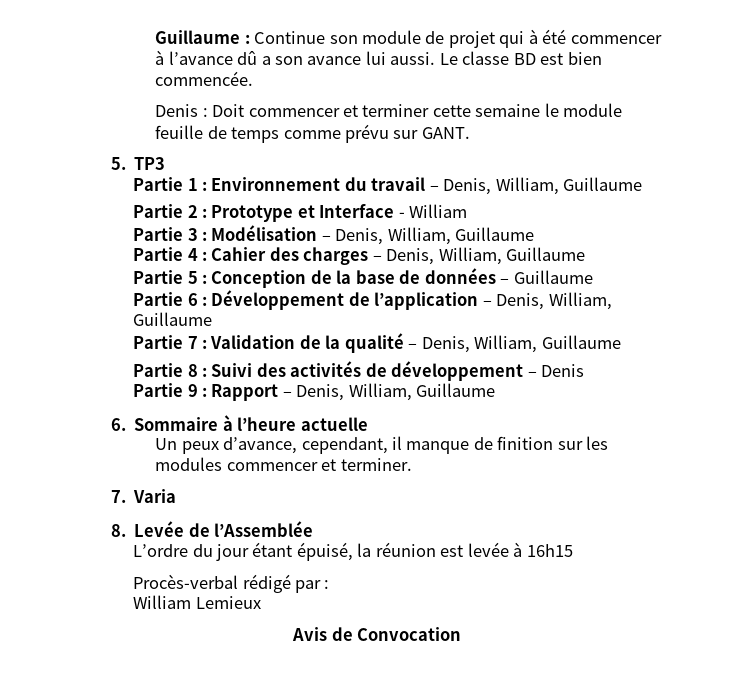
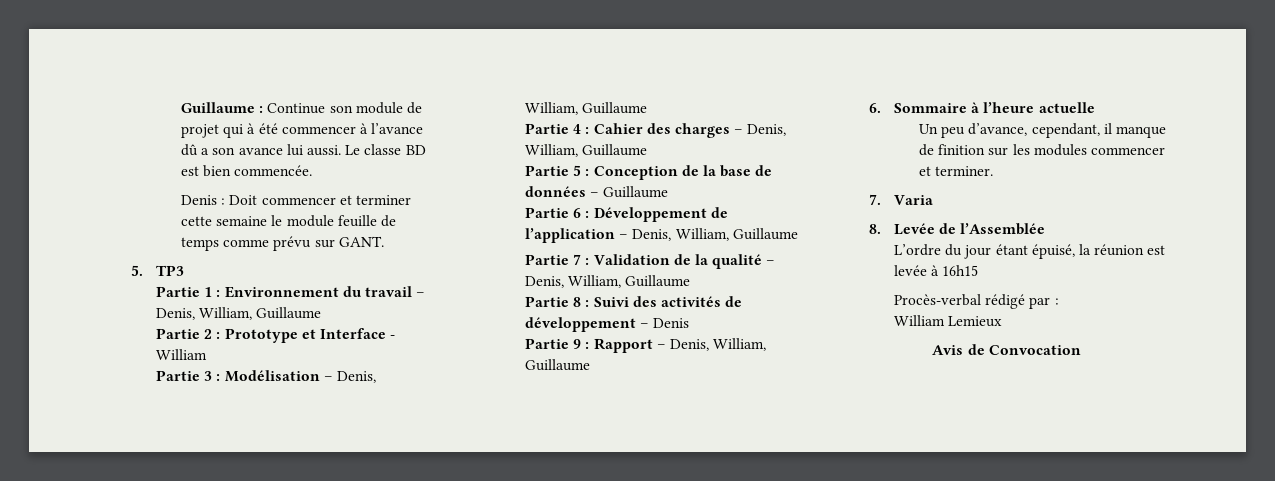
- Un peux d’avance, cependant, il manque de finition sur les modules commencer et terminer.
+ Un peu d’avance, cependant, il manque de finition sur les modules commencer et terminer.

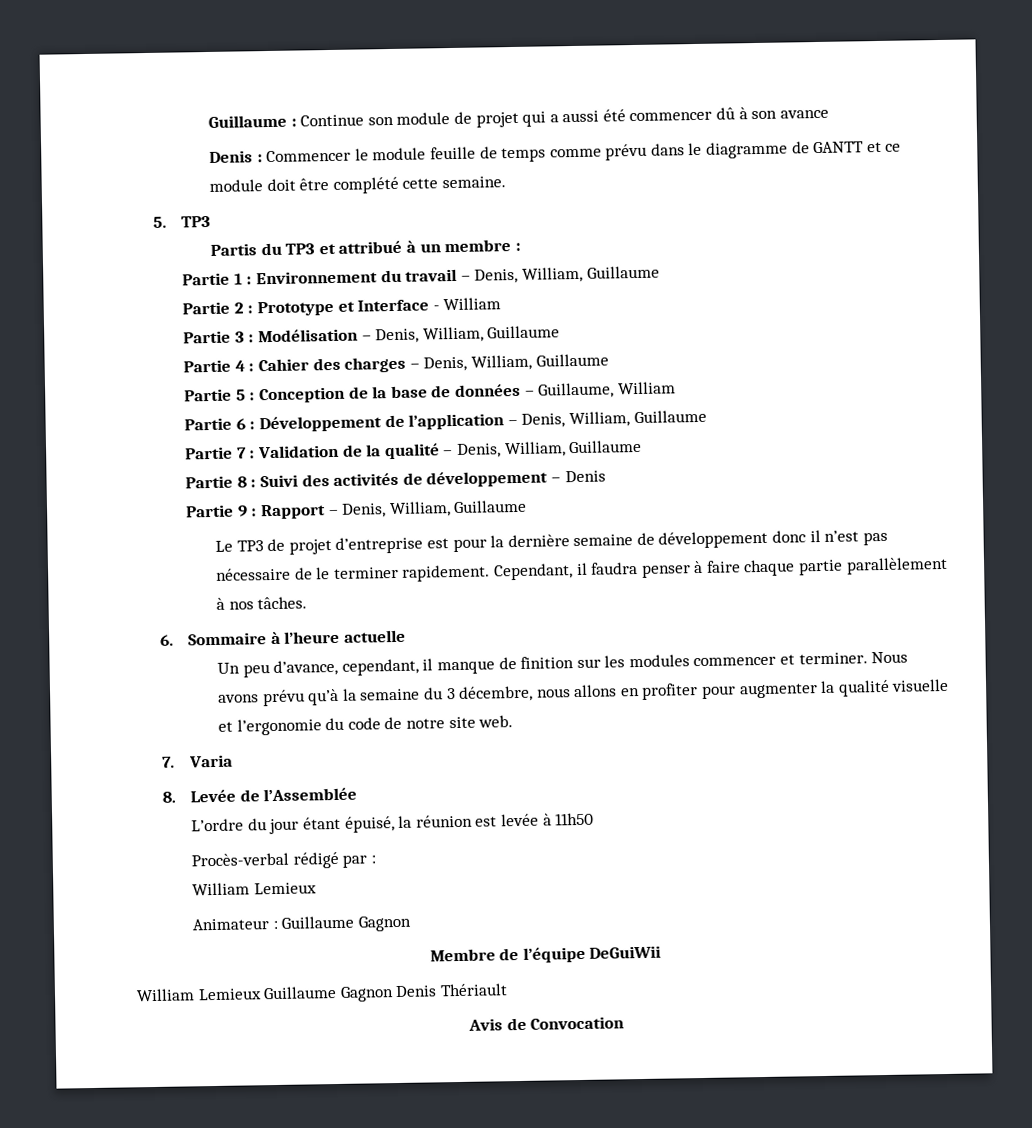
- Guillaume : Continue son module de projet qui à été commencer à l’avance dû a son avance lui aussi. Le classe BD est bien commencée.
- Denis : Doit commencer et terminer cette semaine le module feuille de temps comme prévu sur GANT.
+ Guillaume : Continue son module de projet qui a aussi été commencer dû à son avance
+ Denis : Commencer le module feuille de temps comme prévu dans le diagramme de GANTT et ce module doit être complété cette semaine.
  5. TP3
+ Partis du TP3 et attribué à un membre :
- Partie 5 : Conception de la base de données – Guillaume
+ Partie 5 : Conception de la base de données – Guillaume, William
+ Le TP3 de projet d’entreprise est pour la dernière semaine de développement donc il n’est pas nécessaire de le terminer rapidement. Cependant, il faudra penser à faire chaque partie parallèlement à nos tâches.
+ Nous avons prévu qu’à la semaine du 3 décembre, nous allons en profiter pour augmenter la qualité visuelle et l’ergonomie du code de notre site web.
- L’ordre du jour étant épuisé, la réunion est levée à 16h15
+ L’ordre du jour étant épuisé, la réunion est levée à 11h50
+ Animateur : Guillaume Gagnon
+ Membre de l’équipe DeGuiWii
+ William Lemieux Guillaume Gagnon Denis Thériault

